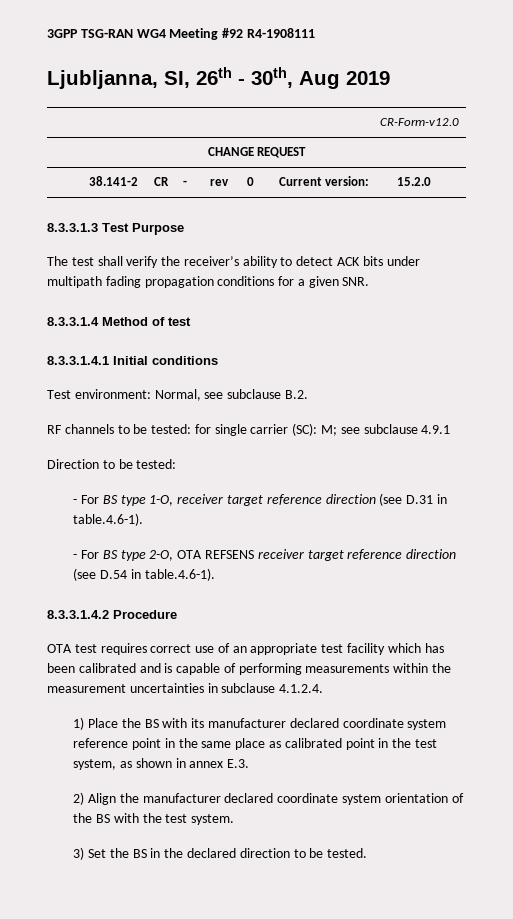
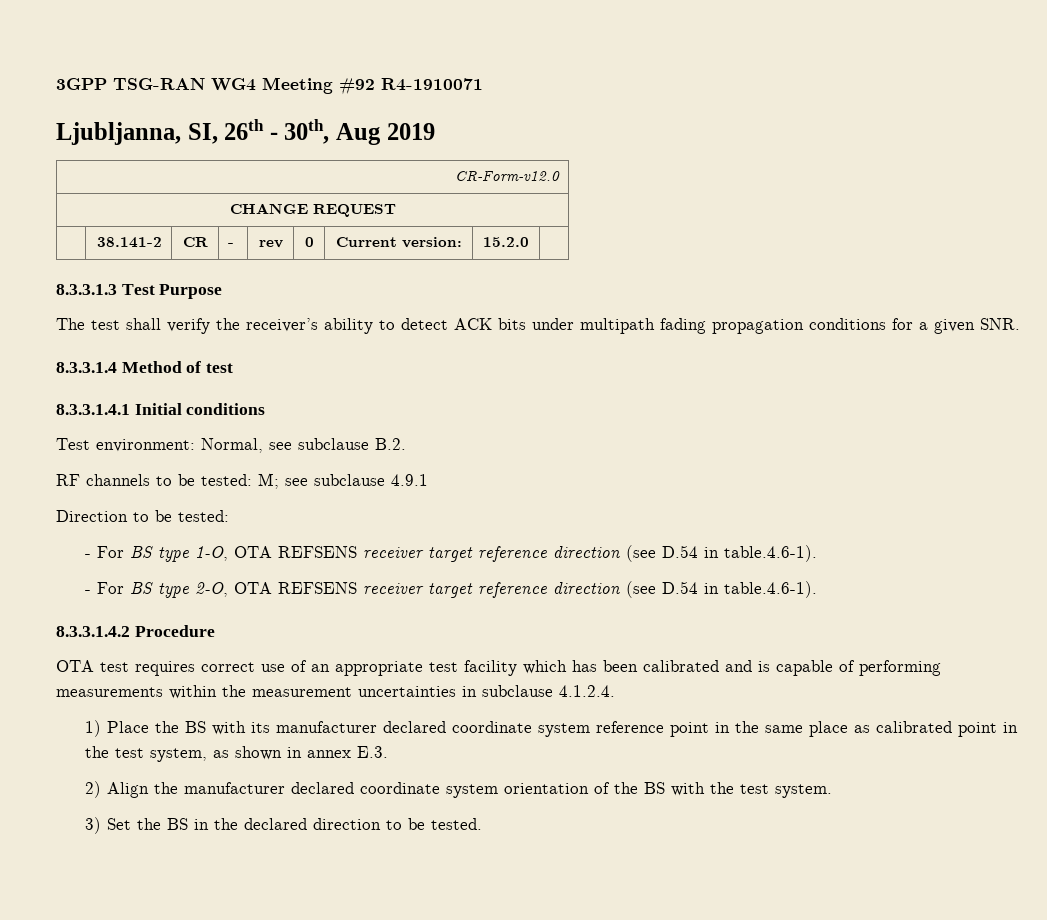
- 3GPP TSG-RAN WG4 Meeting #92 R4-1908111
+ 3GPP TSG-RAN WG4 Meeting #92 R4-1910071
- RF channels to be tested: for single carrier (SC): M; see subclause 4.9.1
+ RF channels to be tested: M; see subclause 4.9.1
- - For BS type 1-O, receiver target reference direction (see D.31 in table.4.6-1).
+ - For BS type 1-O, OTA REFSENS receiver target reference direction (see D.54 in table.4.6-1).

